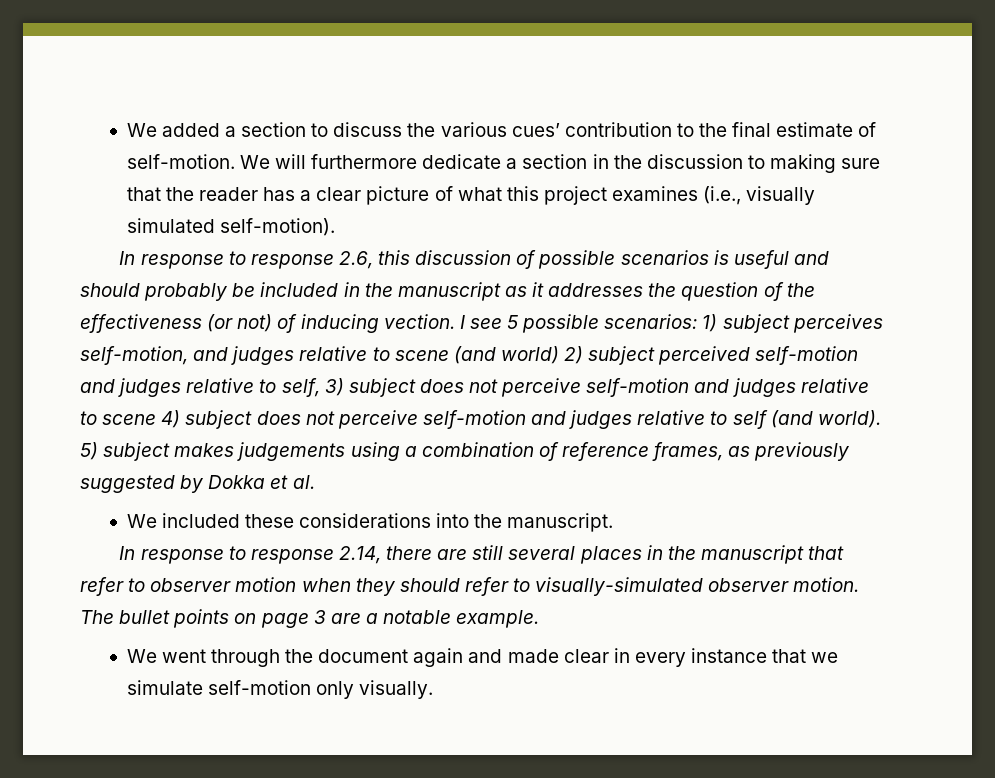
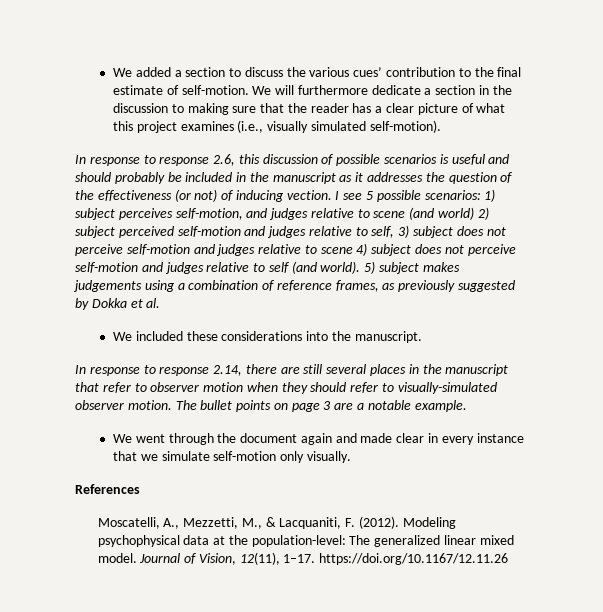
+ References
+ Moscatelli, A., Mezzetti, M., & Lacquaniti, F. (2012). Modeling psychophysical data at the population-level: The generalized linear mixed model. Journal of Vision, 12(11), 1–17. https://doi.org/10.1167/12.11.26

